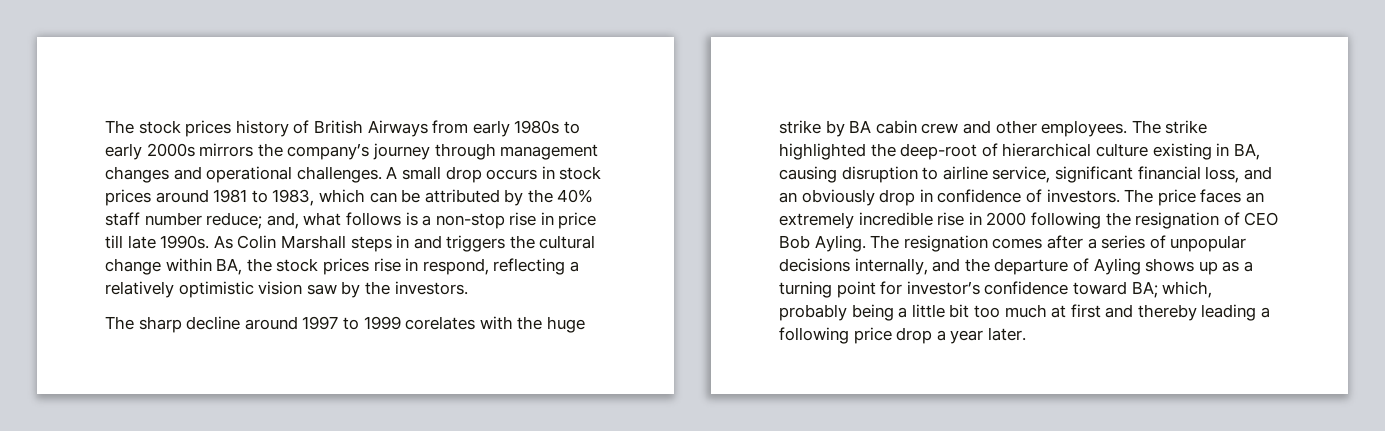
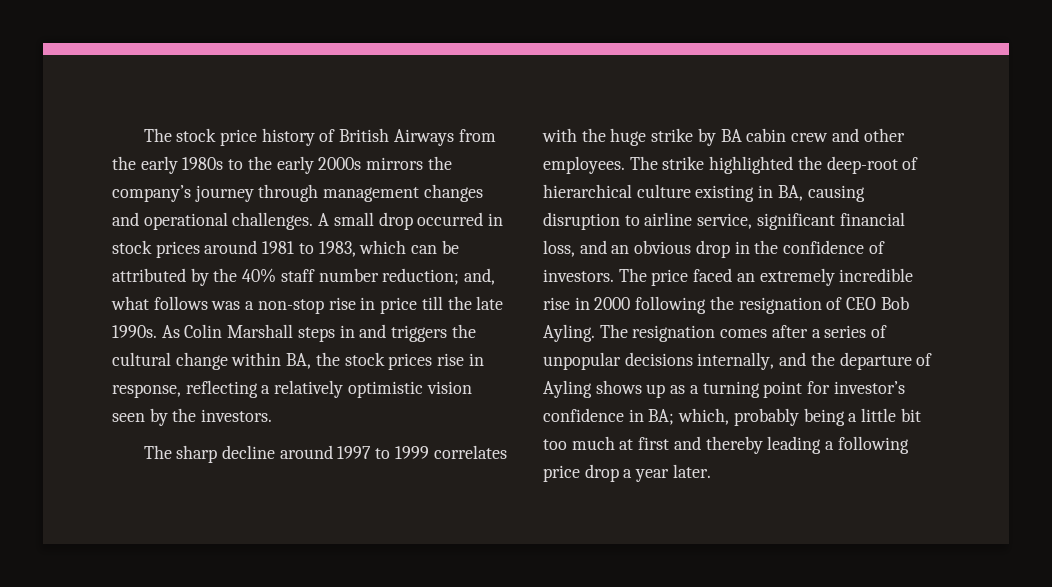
- The stock prices history of British Airways from early 1980s to early 2000s mirrors the company’s journey through management changes and operational challenges.
+ The stock price history of British Airways from the early 1980s to the early 2000s mirrors the company’s journey through management changes and operational challenges.
- A small drop occurs in stock prices around 1981 to 1983, which can be attributed by the 40% staff number reduce; and, what follows is a non-stop rise in price till late 1990s.
+ A small drop occurred in stock prices around 1981 to 1983, which can be attributed by the 40% staff number reduction; and, what follows was a non-stop rise in price till the late 1990s.
- As Colin Marshall steps in and triggers the cultural change within BA, the stock prices rise in respond, reflecting a relatively optimistic vision saw by the investors.
+ As Colin Marshall steps in and triggers the cultural change within BA, the stock prices rise in response, reflecting a relatively optimistic vision seen by the investors.
- The sharp decline around 1997 to 1999 corelates with the huge strike by BA cabin crew and other employees.
+ The sharp decline around 1997 to 1999 correlates with the huge strike by BA cabin crew and other employees.
- The strike highlighted the deep-root of hierarchical culture existing in BA, causing disruption to airline service, significant financial loss, and an obviously drop in confidence of investors.
+ The strike highlighted the deep-root of hierarchical culture existing in BA, causing disruption to airline service, significant financial loss, and an obvious drop in the confidence of investors.
- The price faces an extremely incredible rise in 2000 following the resignation of CEO Bob Ayling.
+ The price faced an extremely incredible rise in 2000 following the resignation of CEO Bob Ayling.
- The resignation comes after a series of unpopular decisions internally, and the departure of Ayling shows up as a turning point for investor’s confidence toward BA; which, probably being a little bit too much at first and thereby leading a following price drop a year later.
+ The resignation comes after a series of unpopular decisions internally, and the departure of Ayling shows up as a turning point for investor’s confidence in BA; which, probably being a little bit too much at first and thereby leading a following price drop a year later.

